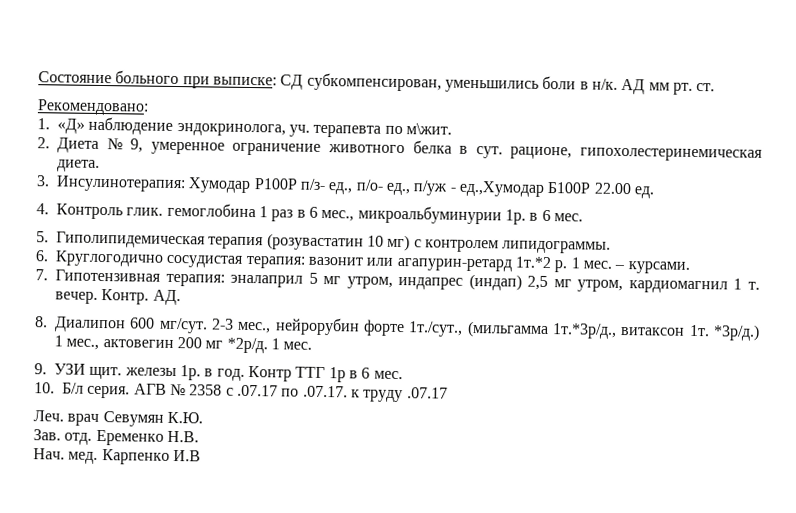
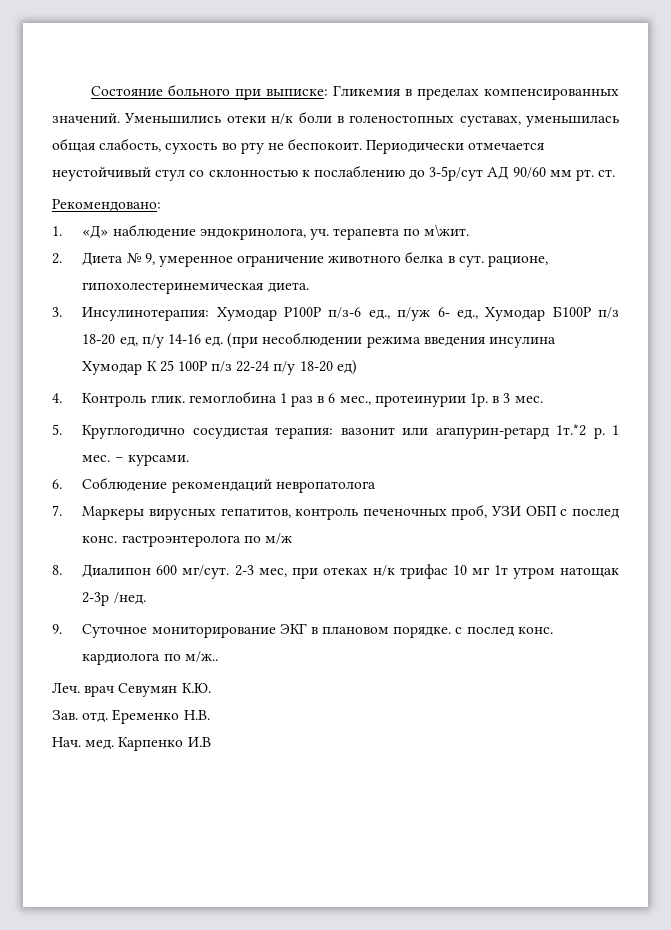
- Состояние больного при выписке: СД субкомпенсирован, уменьшились боли в н/к. АД мм рт. ст.
+ Состояние больного при выписке: Гликемия в пределах компенсированных значений. Уменьшились отеки н/к боли в голеностопных суставах, уменьшилась общая слабость, сухость во рту не беспокоит. Периодически отмечается неустойчивый стул со склонностью к послаблению до 3-5р/сут АД 90/60 мм рт. ст.
- 3. Инсулинотерапия: Хумодар Р100Р п/з- ед., п/о- ед., п/уж - ед.,Хумодар Б100Р 22.00 ед.
+ 3. Инсулинотерапия: Хумодар Р100Р п/з-6 ед., п/уж 6- ед., Хумодар Б100Р п/з 18-20 ед, п/у 14-16 ед. (при несоблюдении режима введения инсулина Хумодар К 25 100Р п/з 22-24 п/у 18-20 ед)
- 4. Контроль глик. гемоглобина 1 раз в 6 мес., микроальбуминурии 1р. в 6 мес.
+ 4. Контроль глик. гемоглобина 1 раз в 6 мес., протеинурии 1р. в 3 мес.
- 5. Гиполипидемическая терапия (розувастатин 10 мг) с контролем липидограммы.
- 6. Круглогодично сосудистая терапия: вазонит или агапурин-ретард 1т.*2 р.
+ 5. Круглогодично сосудистая терапия: вазонит или агапурин-ретард 1т.*2 р.
- 7. Гипотензивная терапия: эналаприл 5 мг утром, индапрес (индап) 2,5 мг утром, кардиомагнил 1 т. вечер. Контр. АД.
+ 6. Соблюдение рекомендаций невропатолога
+ 7. Маркеры вирусных гепатитов, контроль печеночных проб, УЗИ ОБП c послед конс. гастроэнтеролога по м/ж
- 2-3 мес., нейрорубин форте 1т./сут., (мильгамма 1т.*3р/д., витаксон 1т. *3р/д.) 1 мес., актовегин 200 мг *2р/д. 1 мес.
- 9. УЗИ щит. железы 1р. в год. Контр ТТГ 1р в 6 мес.
- 10. Б/л серия. АГВ № 2358 с .07.17 по .07.17. к труду .07.17
+ 2-3 мес, при отеках н/к трифас 10 мг 1т утром натощак 2-3р /нед.
+ 9. Суточное мониторирование ЭКГ в плановом порядке. с послед конс. кардиолога по м/ж..

